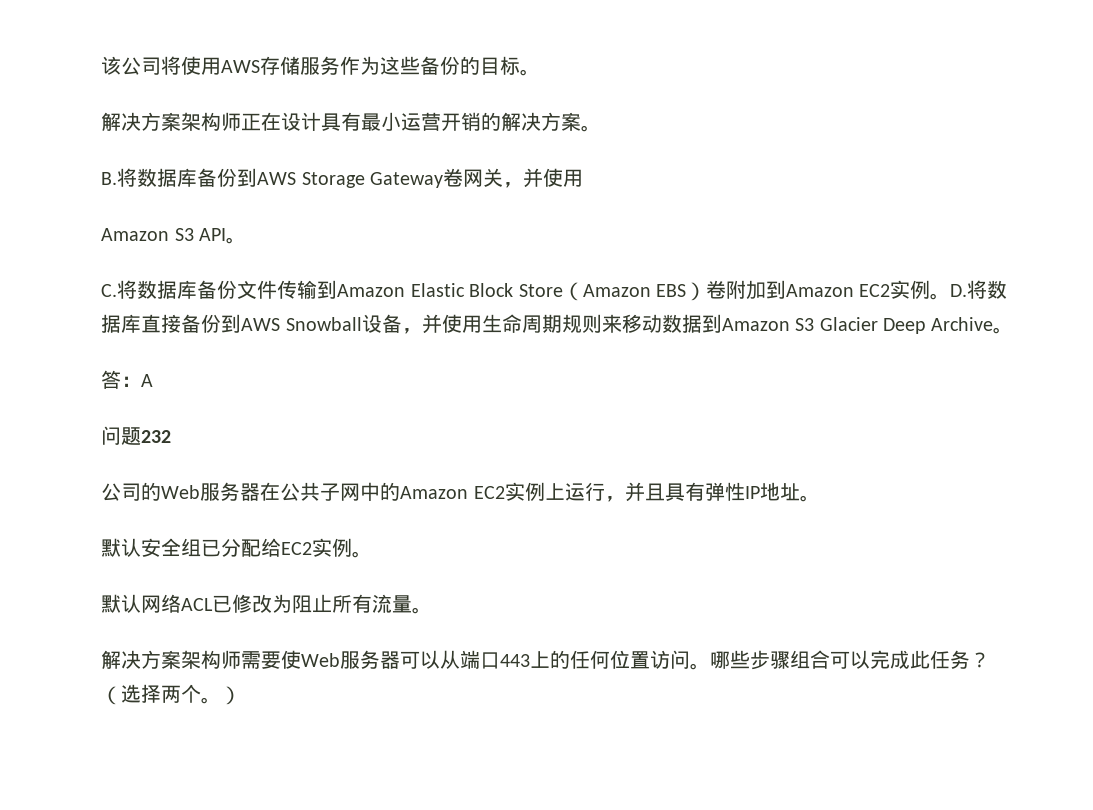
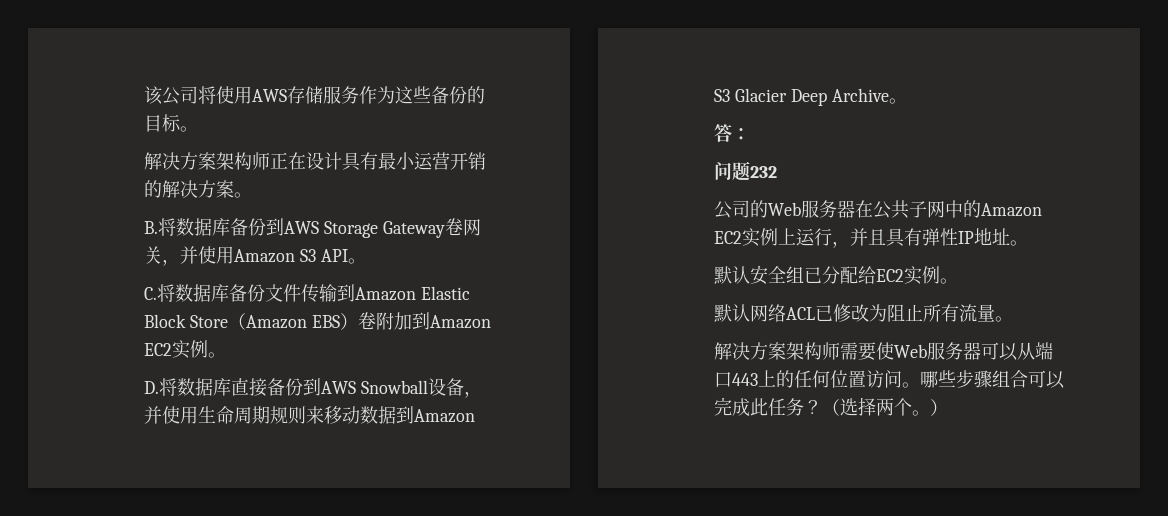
- B.将数据库备份到AWS Storage Gateway卷网关，并使用
- Amazon S3 API。
+ B.将数据库备份到AWS Storage Gateway卷网关，并使用Amazon S3 API。
- C.将数据库备份文件传输到Amazon Elastic Block Store（Amazon EBS）卷附加到Amazon EC2实例。D.将数据库直接备份到AWS Snowball设备，并使用生命周期规则来移动数据到Amazon S3 Glacier Deep Archive。
+ C.将数据库备份文件传输到Amazon Elastic Block Store（Amazon EBS）卷附加到Amazon EC2实例。
+ D.将数据库直接备份到AWS Snowball设备，并使用生命周期规则来移动数据到Amazon S3 Glacier Deep Archive。
- 答：A
+ 答：

